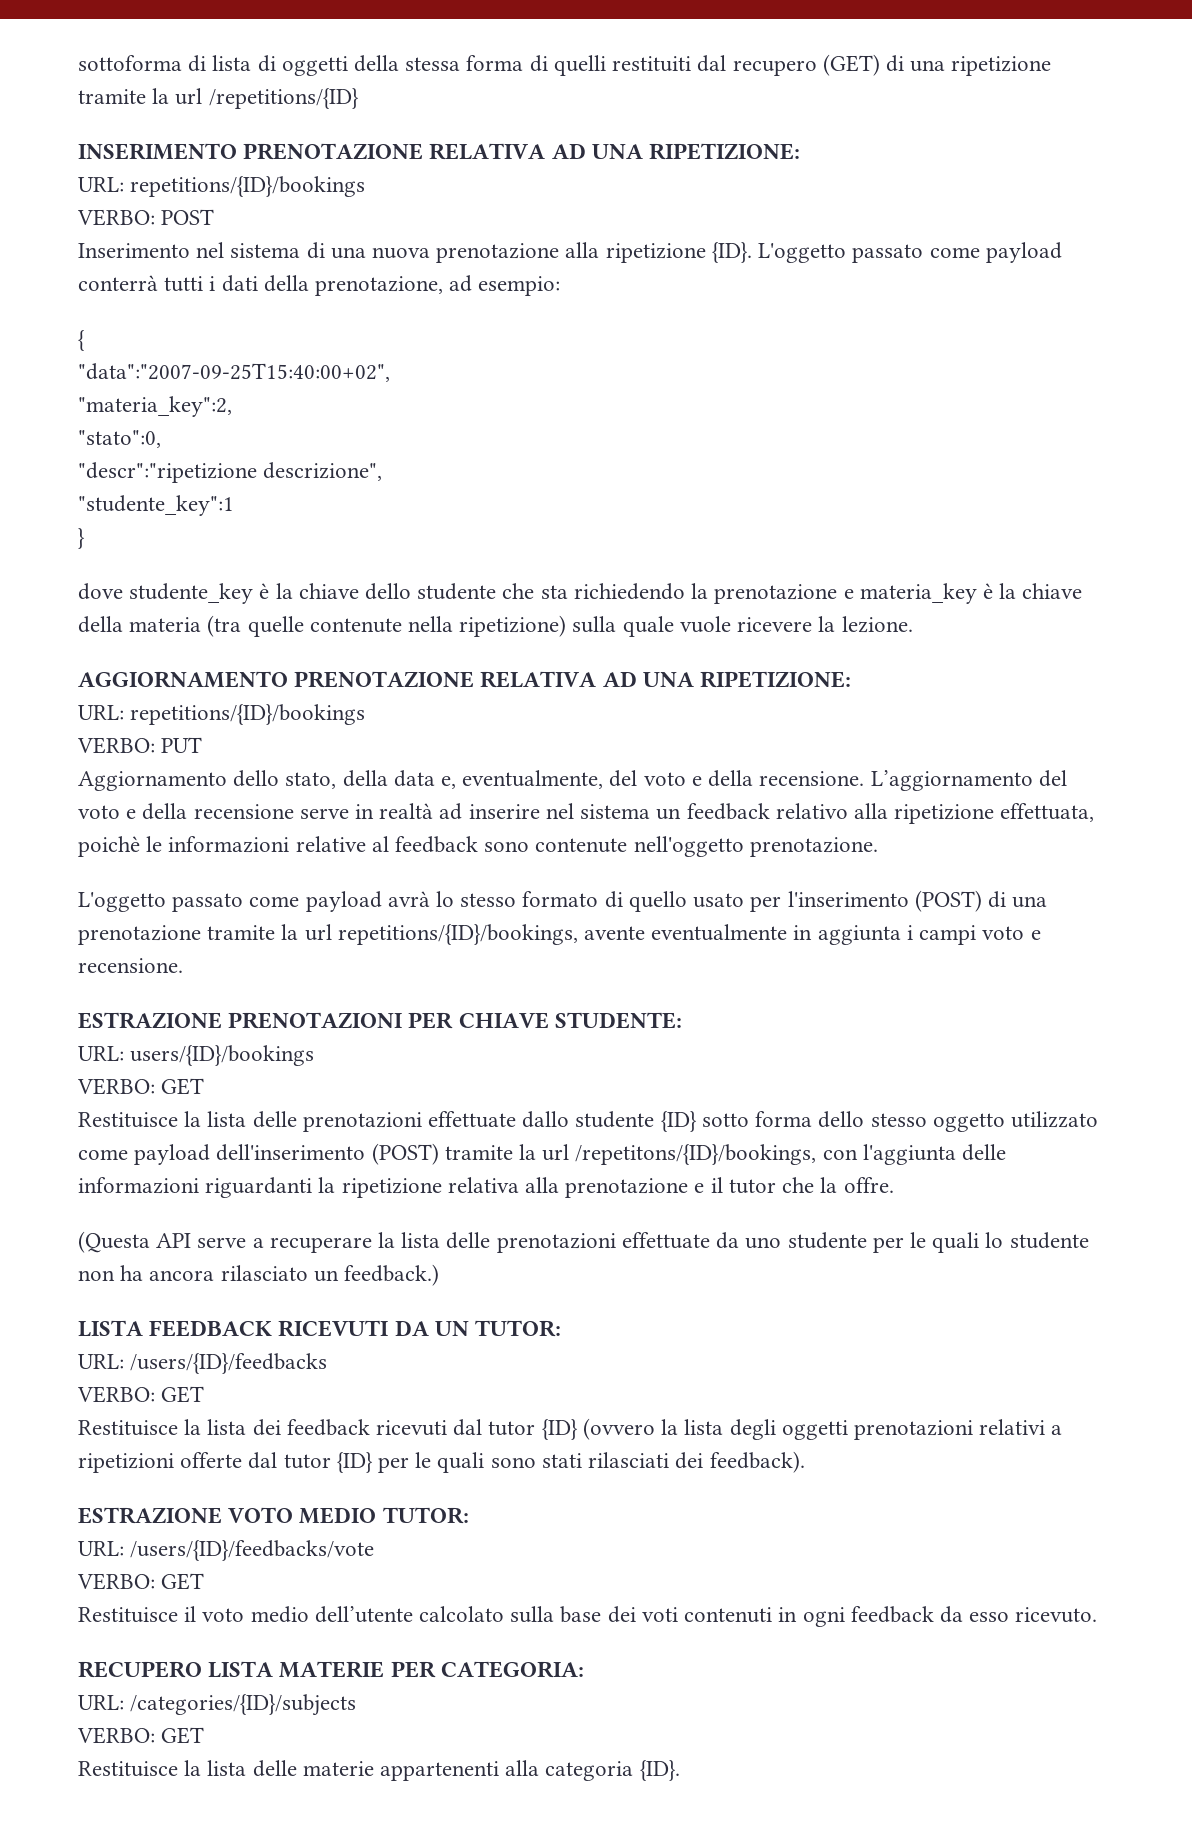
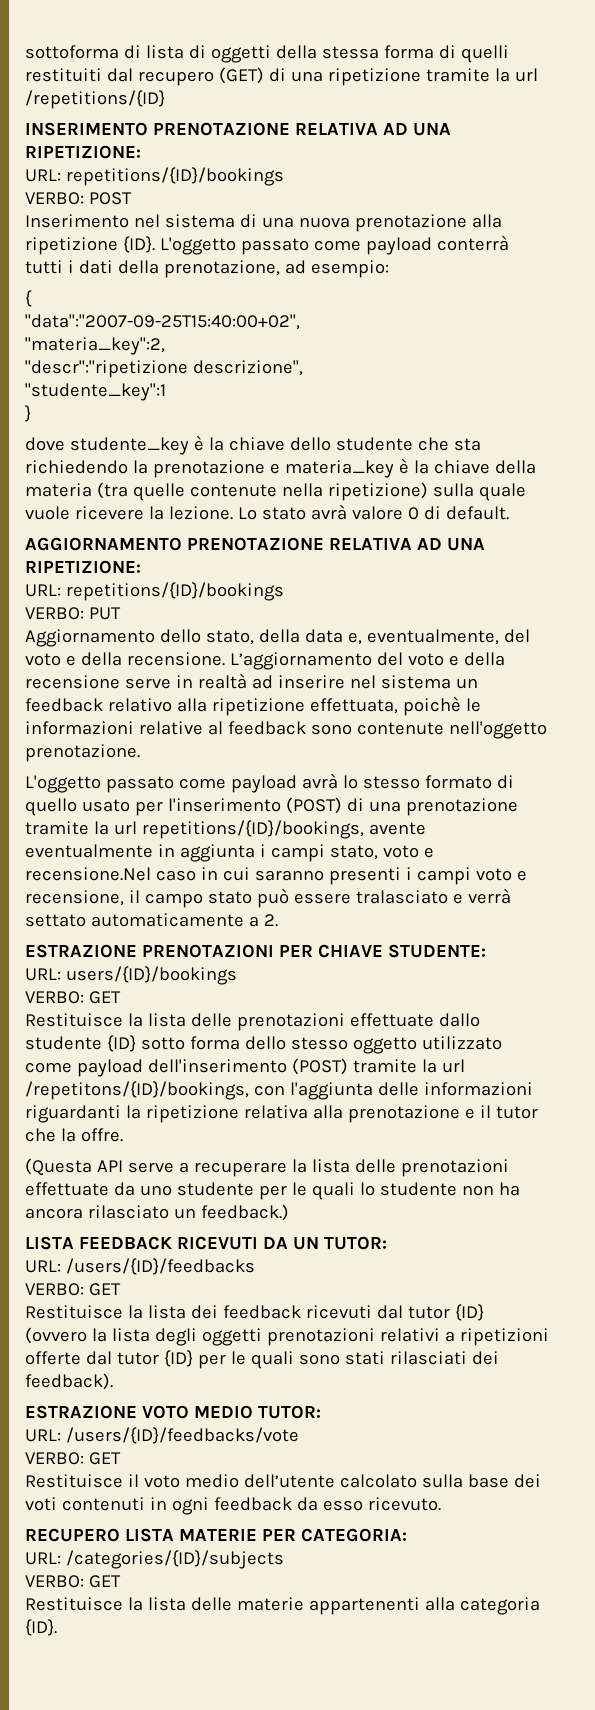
- "stato":0,
+ Lo stato avrà valore 0 di default.
- L'oggetto passato come payload avrà lo stesso formato di quello usato per l'inserimento (POST) di una prenotazione tramite la url repetitions/{ID}/bookings, avente eventualmente in aggiunta i campi voto e recensione.
+ L'oggetto passato come payload avrà lo stesso formato di quello usato per l'inserimento (POST) di una prenotazione tramite la url repetitions/{ID}/bookings, avente eventualmente in aggiunta i campi stato, voto e recensione.Nel caso in cui saranno presenti i campi voto e recensione, il campo stato può essere tralasciato e verrà settato automaticamente a 2.

